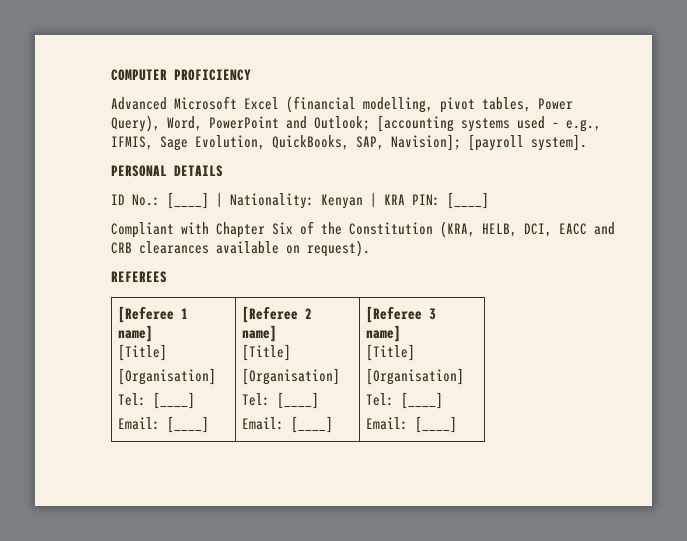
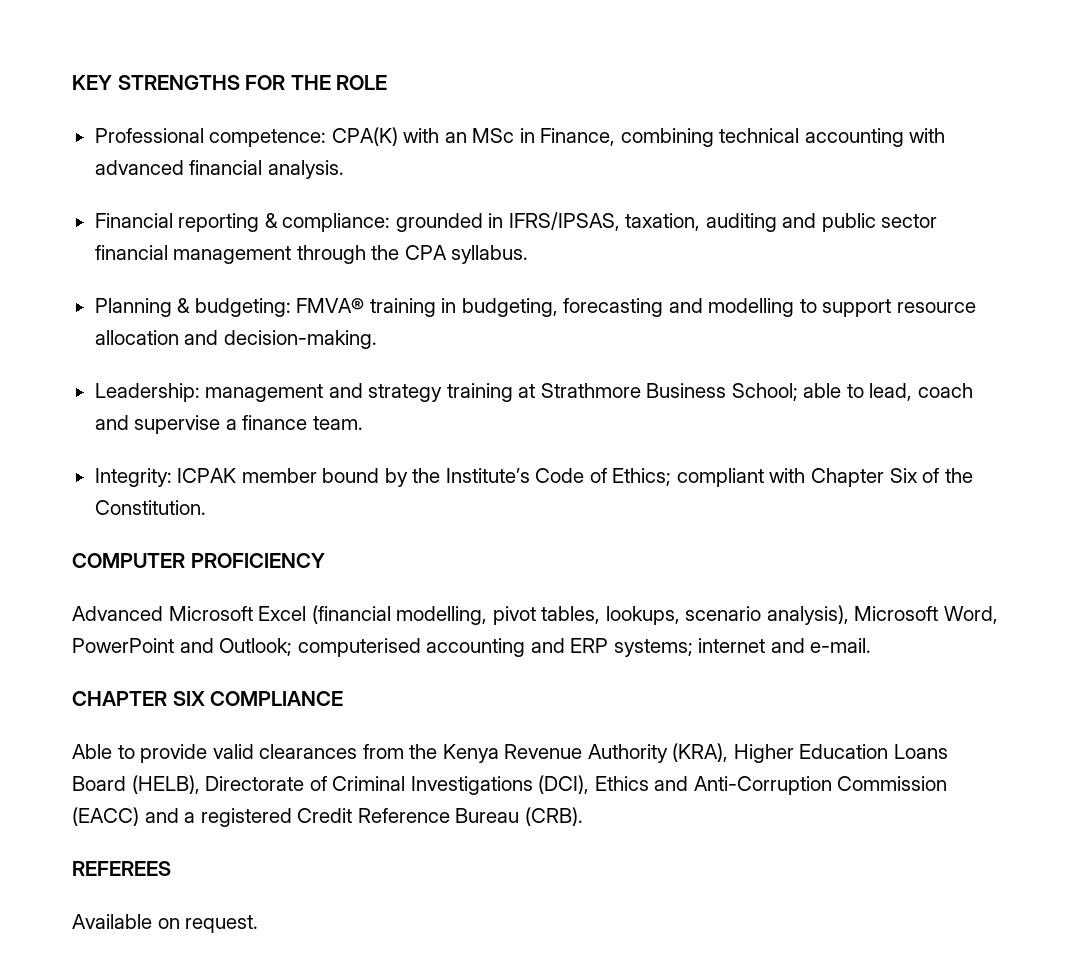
+ KEY STRENGTHS FOR THE ROLE
+ Professional competence: CPA(K) with an MSc in Finance, combining technical accounting with advanced financial analysis.
+ Financial reporting & compliance: grounded in IFRS/IPSAS, taxation, auditing and public sector financial management through the CPA syllabus.
+ Planning & budgeting: FMVA® training in budgeting, forecasting and modelling to support resource allocation and decision-making.
+ Leadership: management and strategy training at Strathmore Business School; able to lead, coach and supervise a finance team.
+ Integrity: ICPAK member bound by the Institute’s Code of Ethics; compliant with Chapter Six of the Constitution.
- Advanced Microsoft Excel (financial modelling, pivot tables, Power Query), Word, PowerPoint and Outlook; [accounting systems used – e.g., IFMIS, Sage Evolution, QuickBooks, SAP, Navision]; [payroll system].
- PERSONAL DETAILS
- ID No.: [____] | Nationality: Kenyan | KRA PIN: [____]
- Compliant with Chapter Six of the Constitution (KRA, HELB, DCI, EACC and CRB clearances available on request).
+ Advanced Microsoft Excel (financial modelling, pivot tables, lookups, scenario analysis), Microsoft Word, PowerPoint and Outlook; computerised accounting and ERP systems; internet and e-mail.
+ CHAPTER SIX COMPLIANCE
+ Able to provide valid clearances from the Kenya Revenue Authority (KRA), Higher Education Loans Board (HELB), Directorate of Criminal Investigations (DCI), Ethics and Anti-Corruption Commission (EACC) and a registered Credit Reference Bureau (CRB).
  REFEREES
- [Referee 1 name]
- [Title]
- [Organisation]
- Tel: [____]
- Email: [____] | [Referee 2 name]
- [Title]
- [Organisation]
- Tel: [____]
- Email: [____] | [Referee 3 name]
- [Title]
- [Organisation]
- Tel: [____]
- Email: [____]
+ Available on request.

